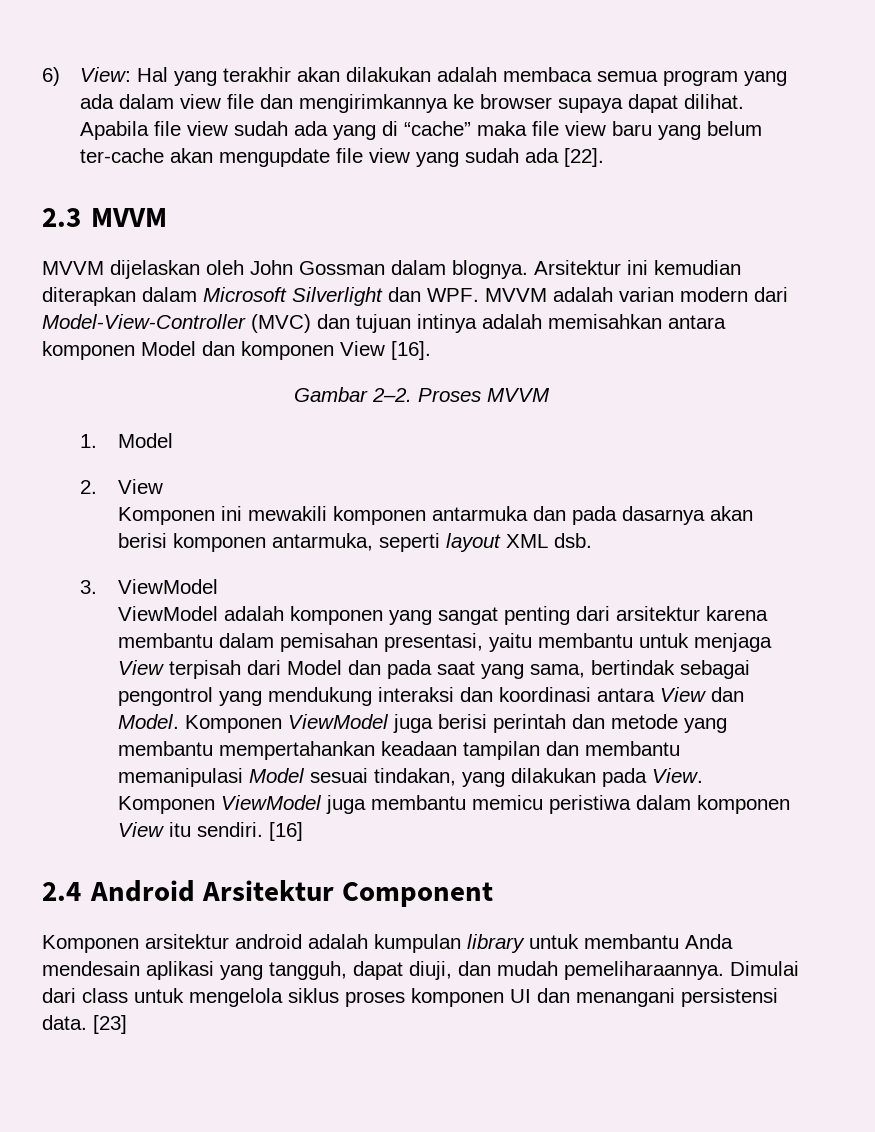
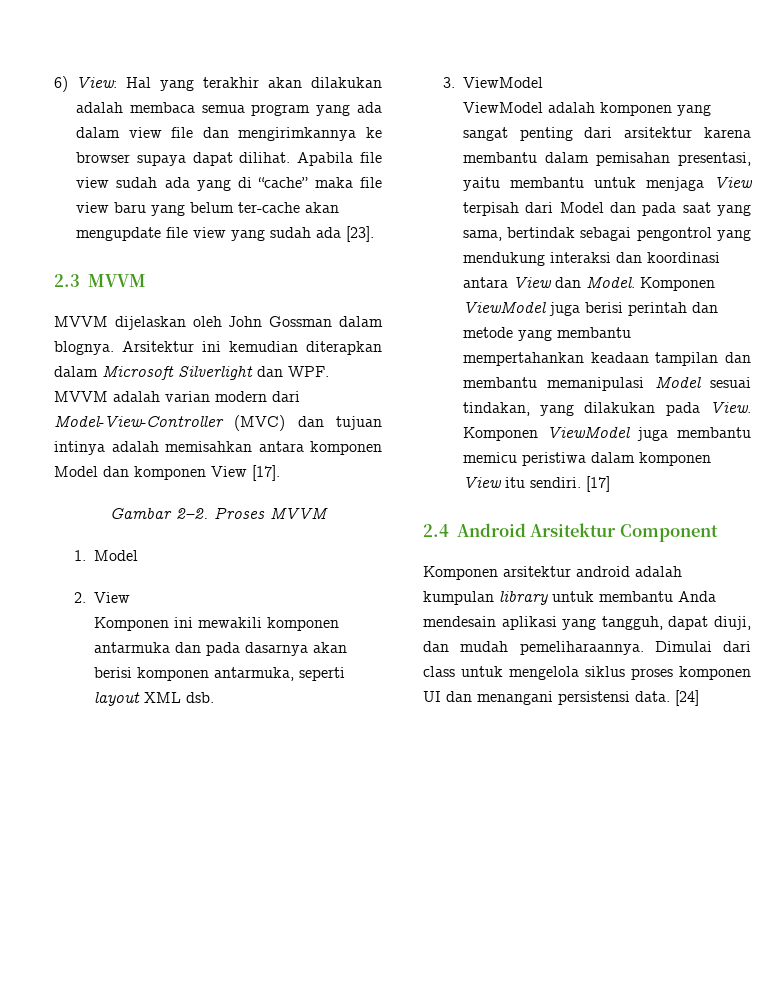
- Apabila file view sudah ada yang di “cache” maka file view baru yang belum ter-cache akan mengupdate file view yang sudah ada [22].
+ Apabila file view sudah ada yang di “cache” maka file view baru yang belum ter-cache akan mengupdate file view yang sudah ada [23].
- Arsitektur ini kemudian diterapkan dalam Microsoft Silverlight dan WPF. MVVM adalah varian modern dari Model-View-Controller (MVC) dan tujuan intinya adalah memisahkan antara komponen Model dan komponen View [16].
+ Arsitektur ini kemudian diterapkan dalam Microsoft Silverlight dan WPF. MVVM adalah varian modern dari Model-View-Controller (MVC) dan tujuan intinya adalah memisahkan antara komponen Model dan komponen View [17].
- [16]
+ [17]
- [23]
+ [24]

